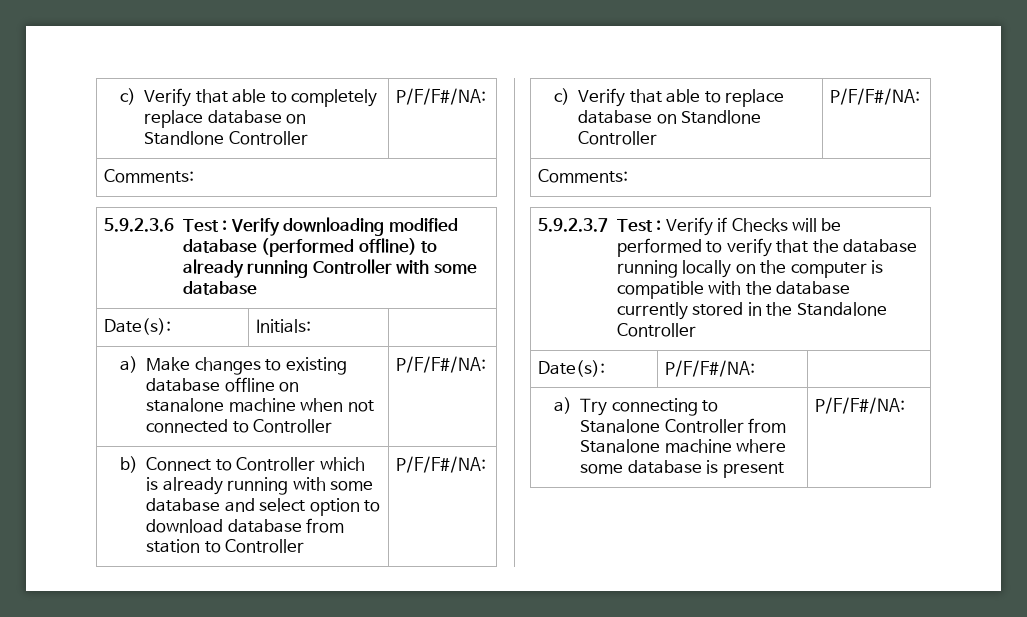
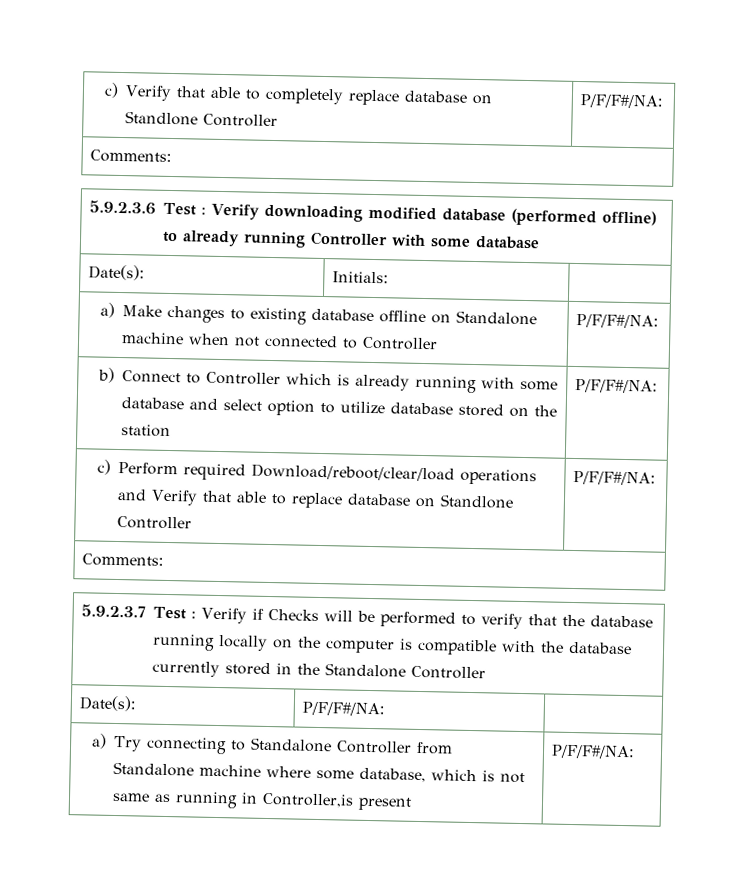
- a) Make changes to existing database offline on stanalone machine when not connected to Controller | P/F/F#/NA:
+ a) Make changes to existing database offline on Standalone machine when not connected to Controller | P/F/F#/NA:
- b) Connect to Controller which is already running with some database and select option to download database from station to Controller | P/F/F#/NA:
+ b) Connect to Controller which is already running with some database and select option to utilize database stored on the station | P/F/F#/NA:
- c) Verify that able to replace database on Standlone Controller | P/F/F#/NA:
+ c) Perform required Download/reboot/clear/load operations and Verify that able to replace database on Standlone Controller | P/F/F#/NA:
- a) Try connecting to Stanalone Controller from Stanalone machine where some database is present | P/F/F#/NA:
+ a) Try connecting to Standalone Controller from Standalone machine where some database, which is not same as running in Controller,is present | P/F/F#/NA:

